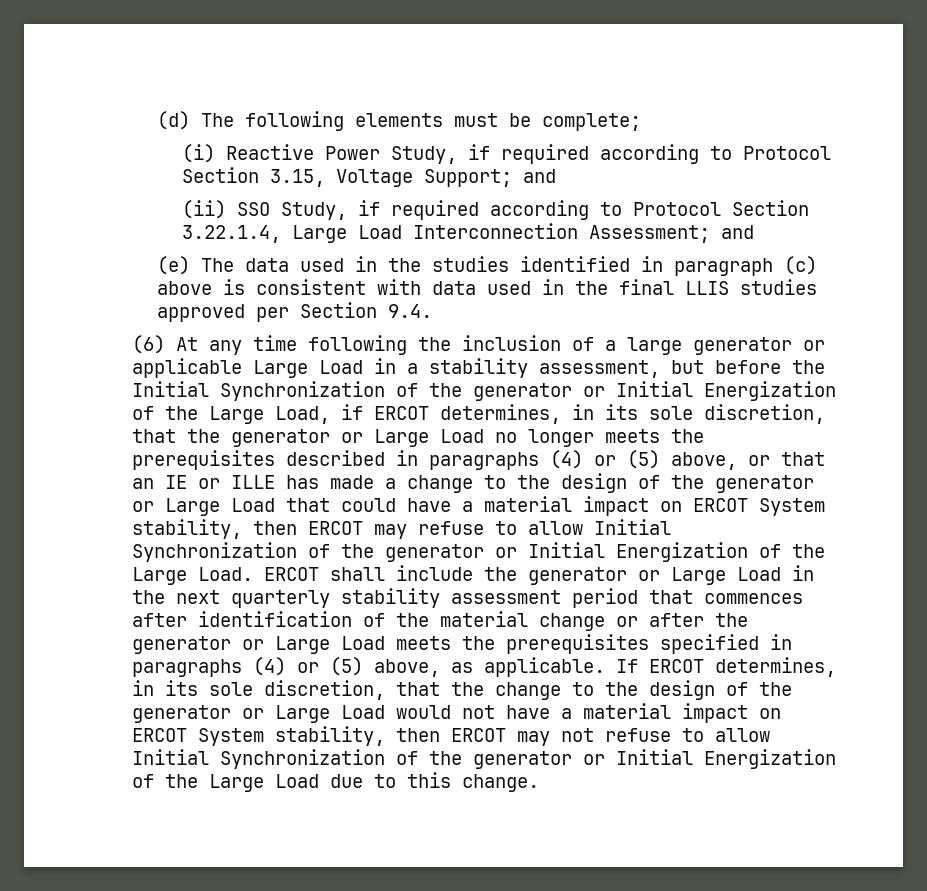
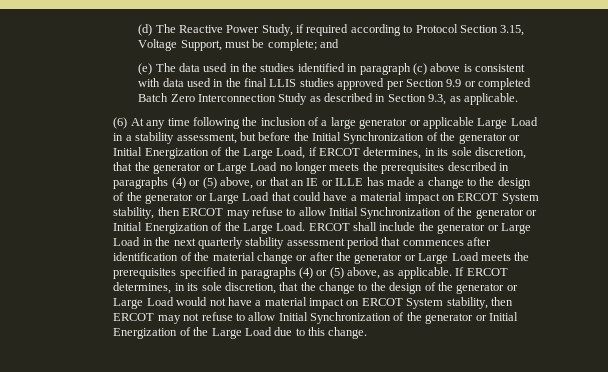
- (d) The following elements must be complete;
- (i) Reactive Power Study, if required according to Protocol Section 3.15, Voltage Support; and
- (ii) SSO Study, if required according to Protocol Section 3.22.1.4, Large Load Interconnection Assessment; and
+ (d) The Reactive Power Study, if required according to Protocol Section 3.15, Voltage Support, must be complete; and
- (e) The data used in the studies identified in paragraph (c) above is consistent with data used in the final LLIS studies approved per Section 9.4.
+ (e) The data used in the studies identified in paragraph (c) above is consistent with data used in the final LLIS studies approved per Section 9.9 or completed Batch Zero Interconnection Study as described in Section 9.3, as applicable.

